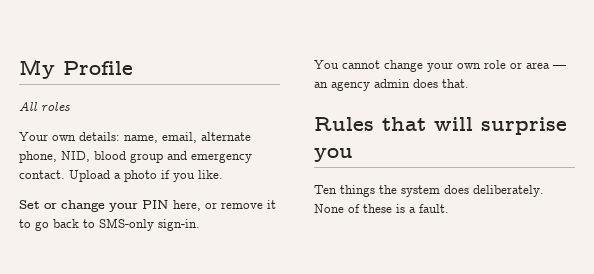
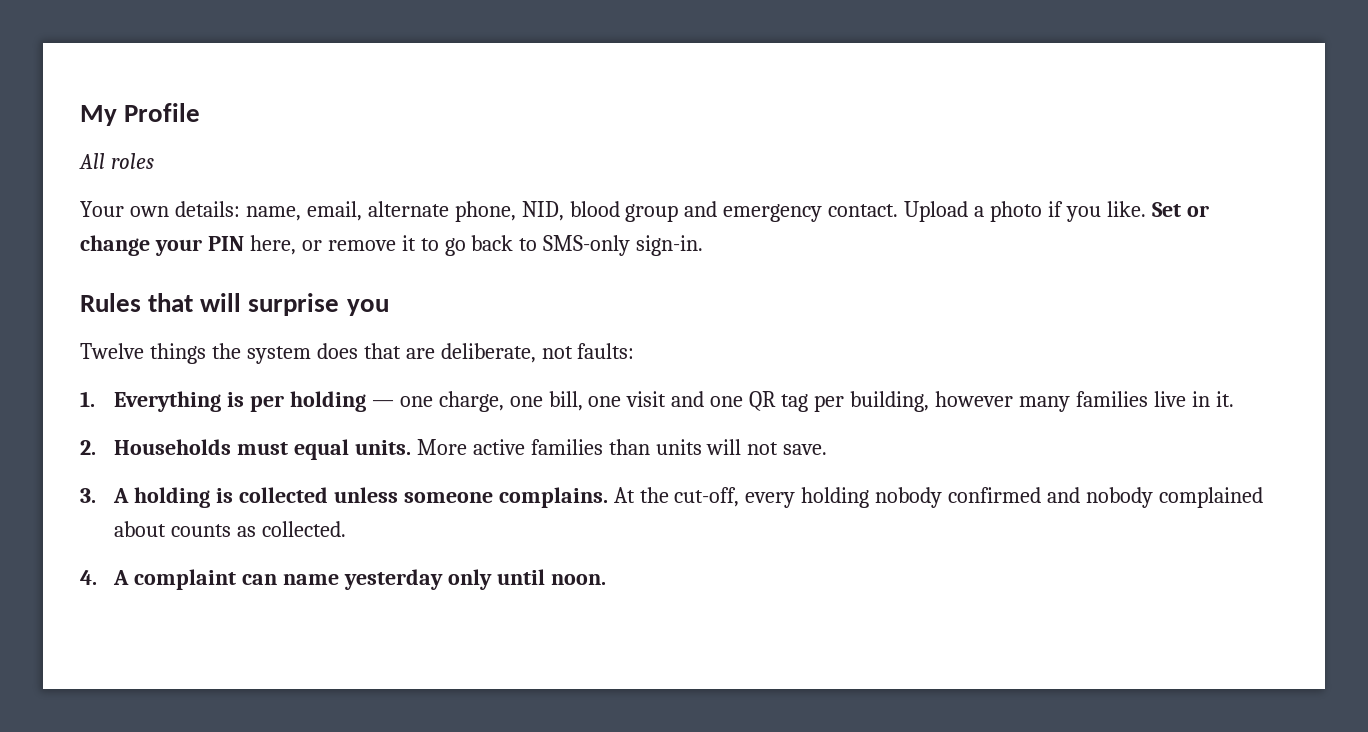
- Upload a photo if you like.
- Set or change your PIN here, or remove it to go back to SMS-only sign-in.
+ Upload a photo if you like. Set or change your PIN here, or remove it to go back to SMS-only sign-in.
- You cannot change your own role or area — an agency admin does that.
- Ten things the system does deliberately. None of these is a fault.
+ Twelve things the system does that are deliberate, not faults:
+ 1. Everything is per holding — one charge, one bill, one visit and one QR tag per building, however many families live in it.
+ 2. Households must equal units. More active families than units will not save.
+ 3. A holding is collected unless someone complains. At the cut-off, every holding nobody confirmed and nobody complained about counts as collected.
+ 4. A complaint can name yesterday only until noon.

